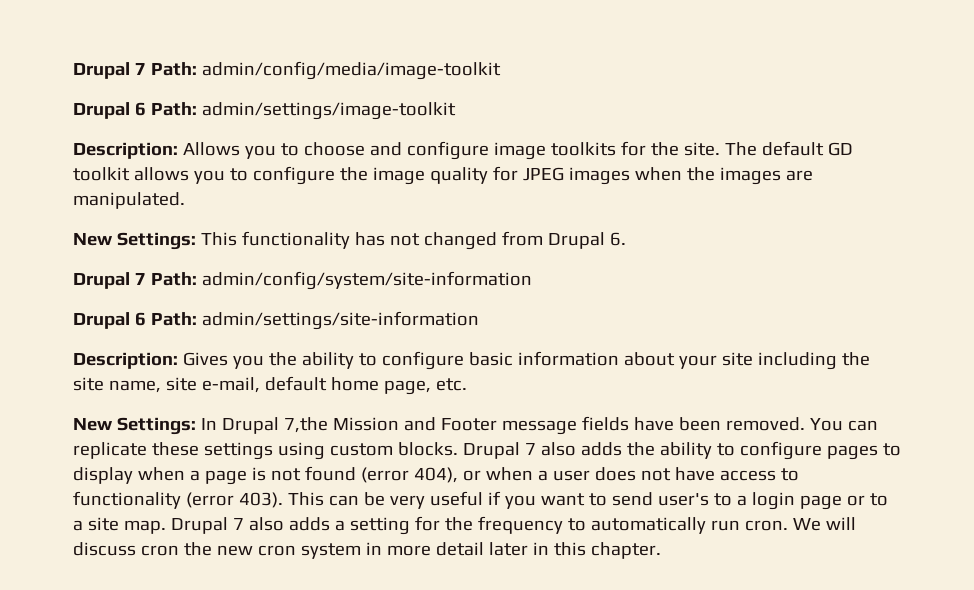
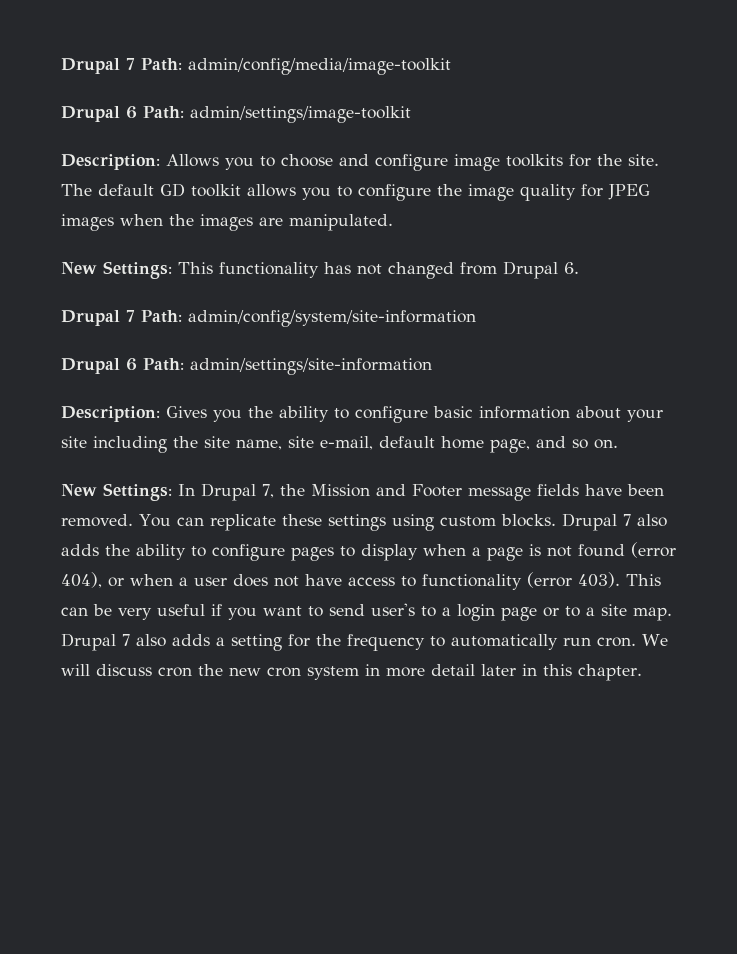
- Description: Gives you the ability to configure basic information about your site including the site name, site e-mail, default home page, etc.
+ Description: Gives you the ability to configure basic information about your site including the site name, site e-mail, default home page, and so on.
- New Settings: In Drupal 7,the Mission and Footer message fields have been removed.
+ New Settings: In Drupal 7, the Mission and Footer message fields have been removed.

